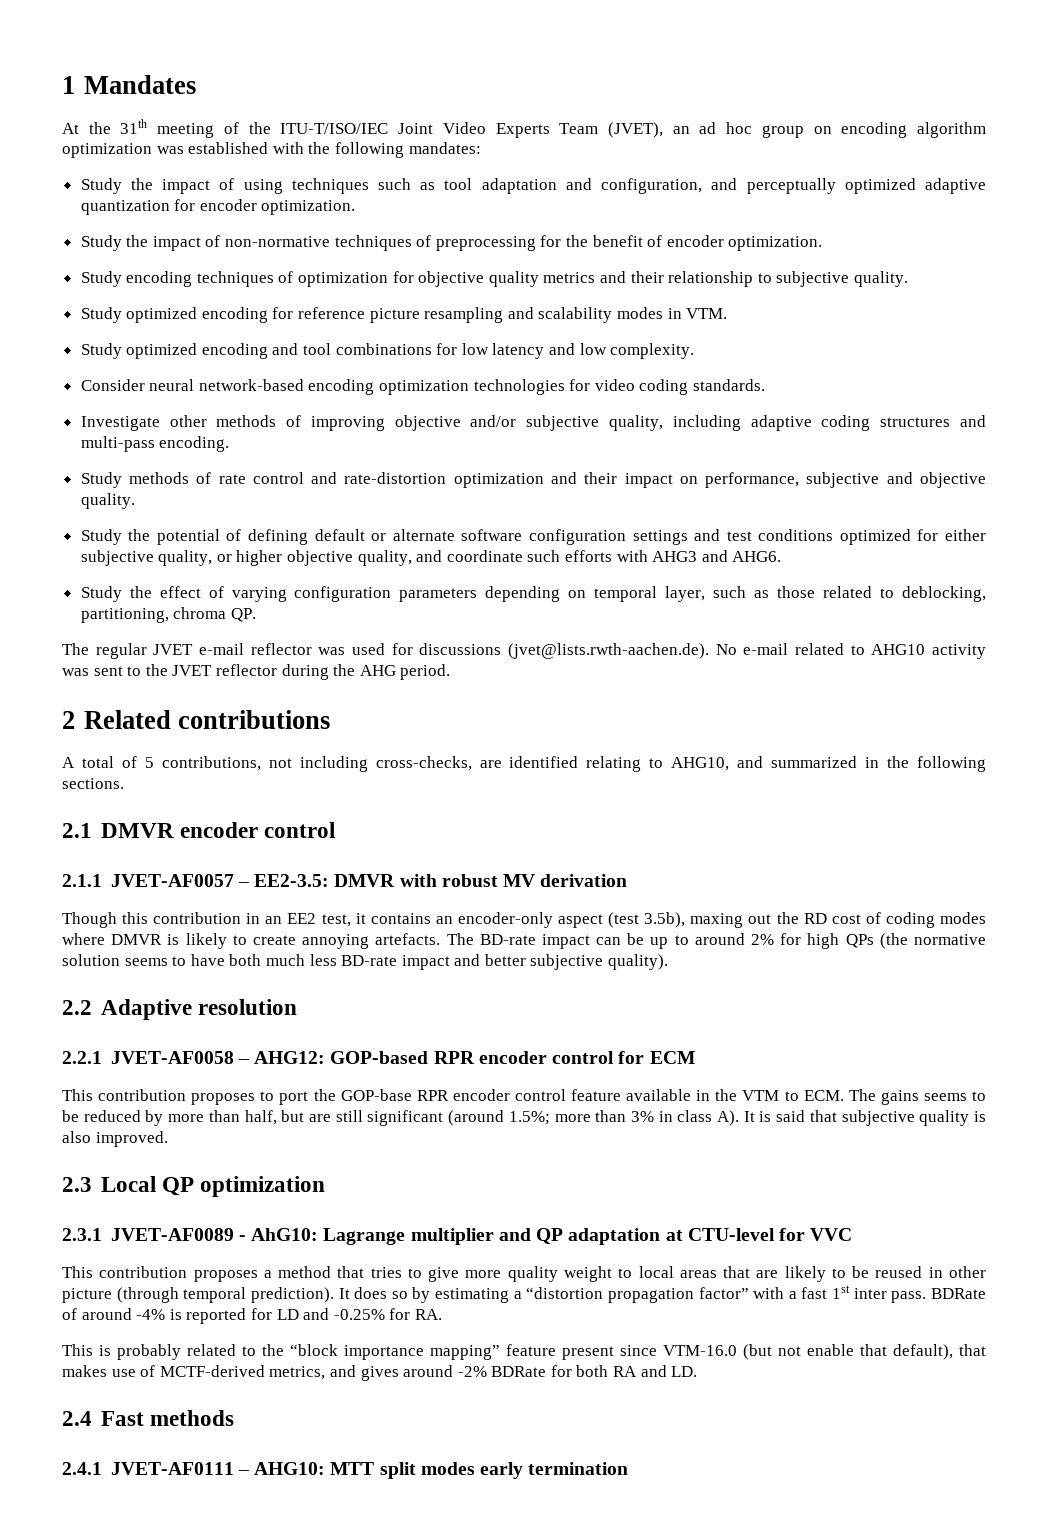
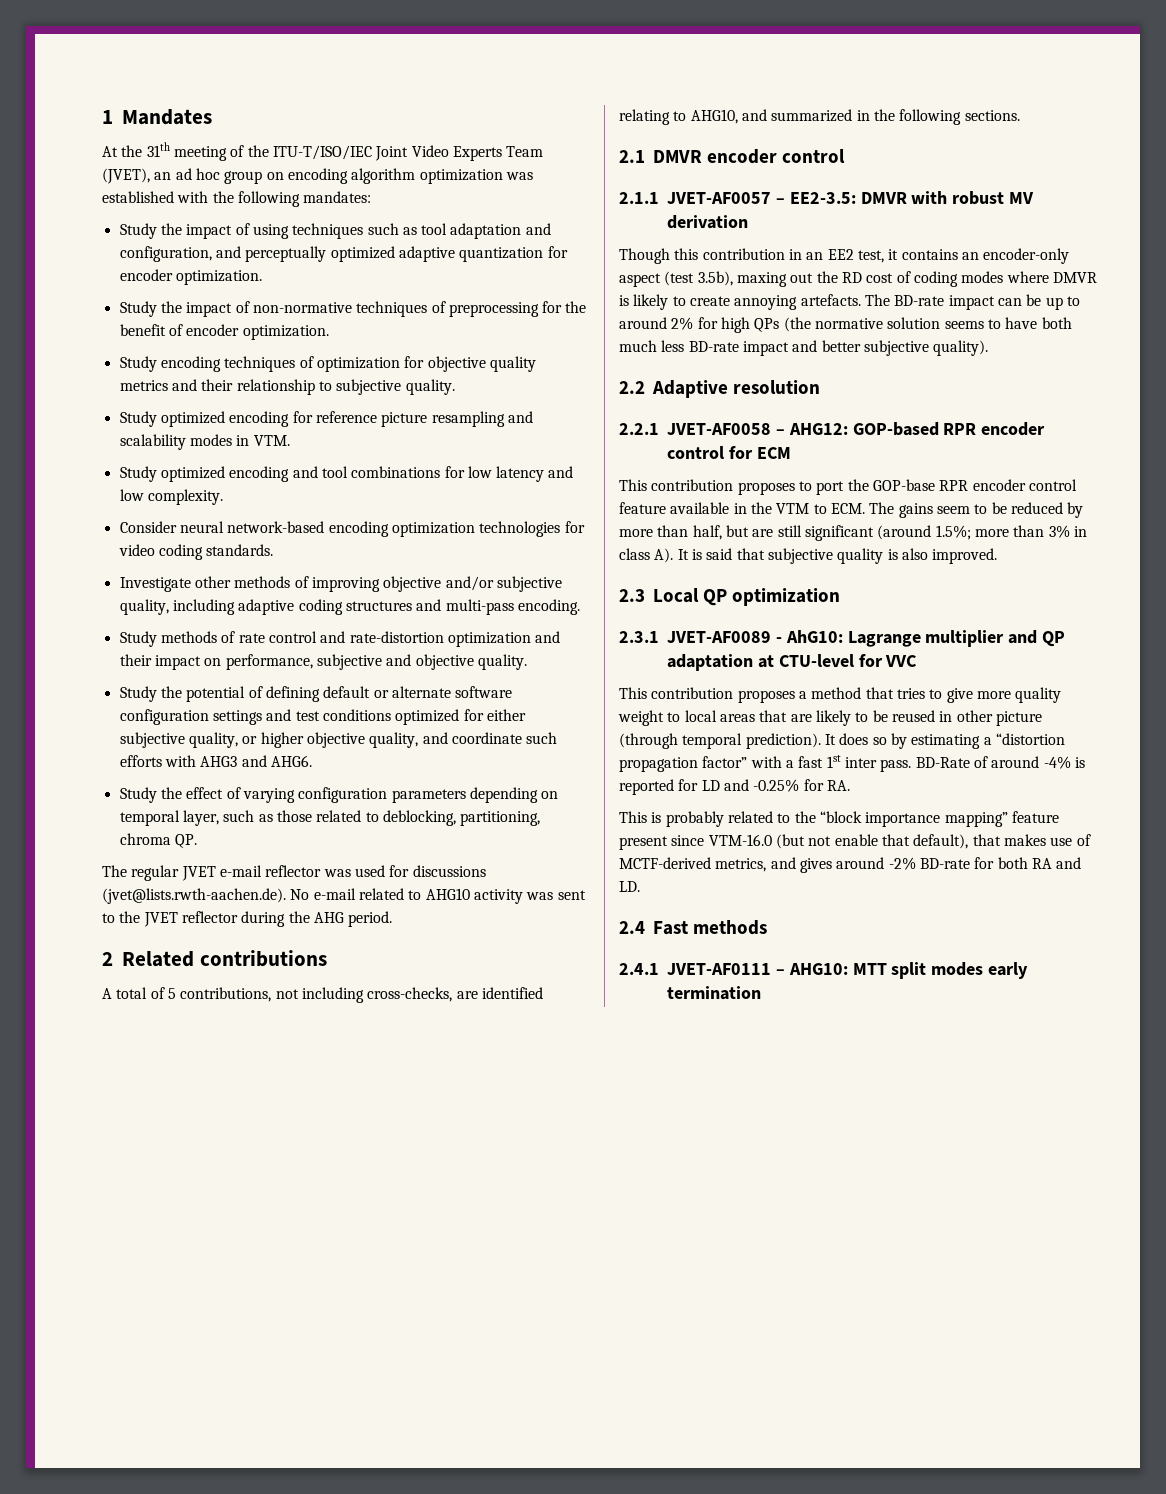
- This contribution proposes to port the GOP-base RPR encoder control feature available in the VTM to ECM. The gains seems to be reduced by more than half, but are still significant (around 1.5%; more than 3% in class A). It is said that subjective quality is also improved.
+ This contribution proposes to port the GOP-base RPR encoder control feature available in the VTM to ECM. The gains seem to be reduced by more than half, but are still significant (around 1.5%; more than 3% in class A). It is said that subjective quality is also improved.
- BDRate of around -4% is reported for LD and -0.25% for RA.
+ BD-Rate of around -4% is reported for LD and -0.25% for RA.
- This is probably related to the “block importance mapping” feature present since VTM-16.0 (but not enable that default), that makes use of MCTF-derived metrics, and gives around -2% BDRate for both RA and LD.
+ This is probably related to the “block importance mapping” feature present since VTM-16.0 (but not enable that default), that makes use of MCTF-derived metrics, and gives around -2% BD-rate for both RA and LD.

